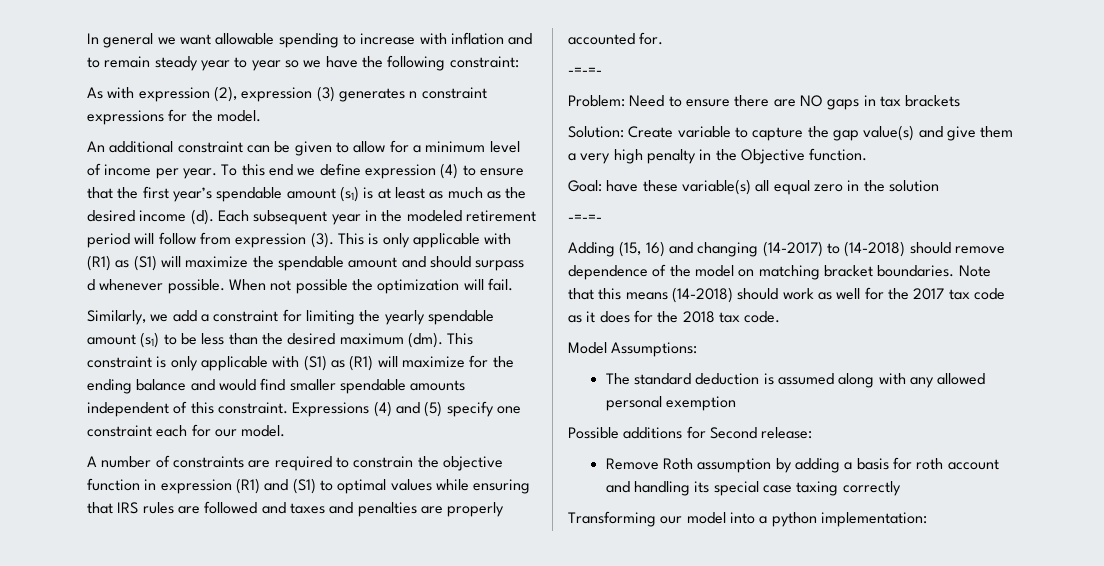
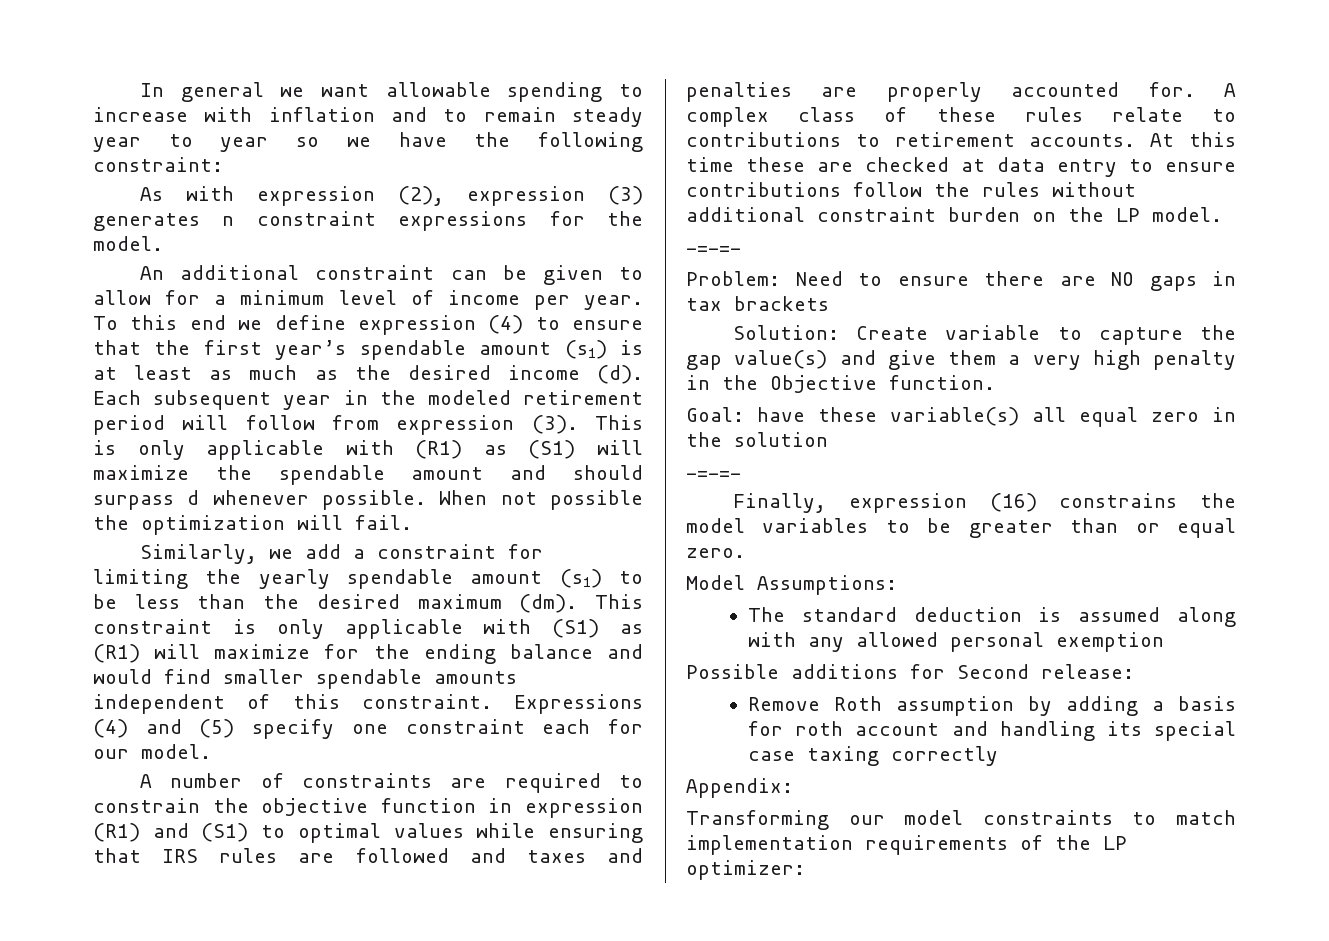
+ A complex class of these rules relate to contributions to retirement accounts. At this time these are checked at data entry to ensure contributions follow the rules without additional constraint burden on the LP model.
- Adding (15, 16) and changing (14-2017) to (14-2018) should remove dependence of the model on matching bracket boundaries. Note that this means (14-2018) should work as well for the 2017 tax code as it does for the 2018 tax code.
+ Finally, expression (16) constrains the model variables to be greater than or equal zero.
+ Appendix:
- Transforming our model into a python implementation:
+ Transforming our model constraints to match implementation requirements of the LP optimizer:

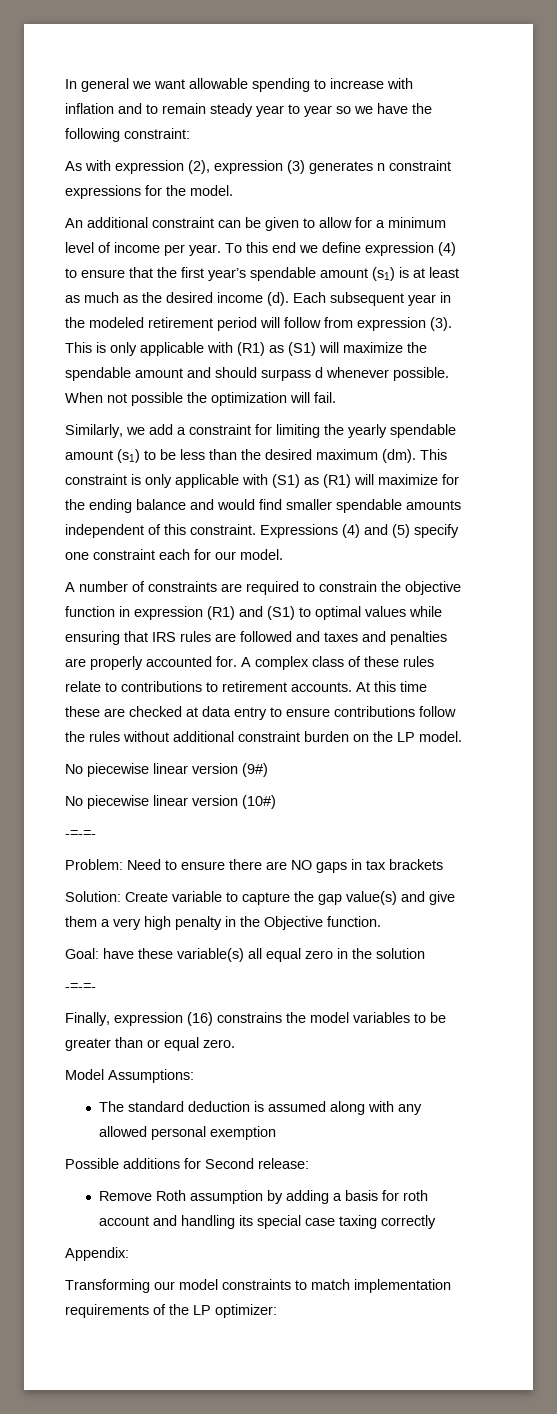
+ No piecewise linear version (9#)
+ No piecewise linear version (10#)

